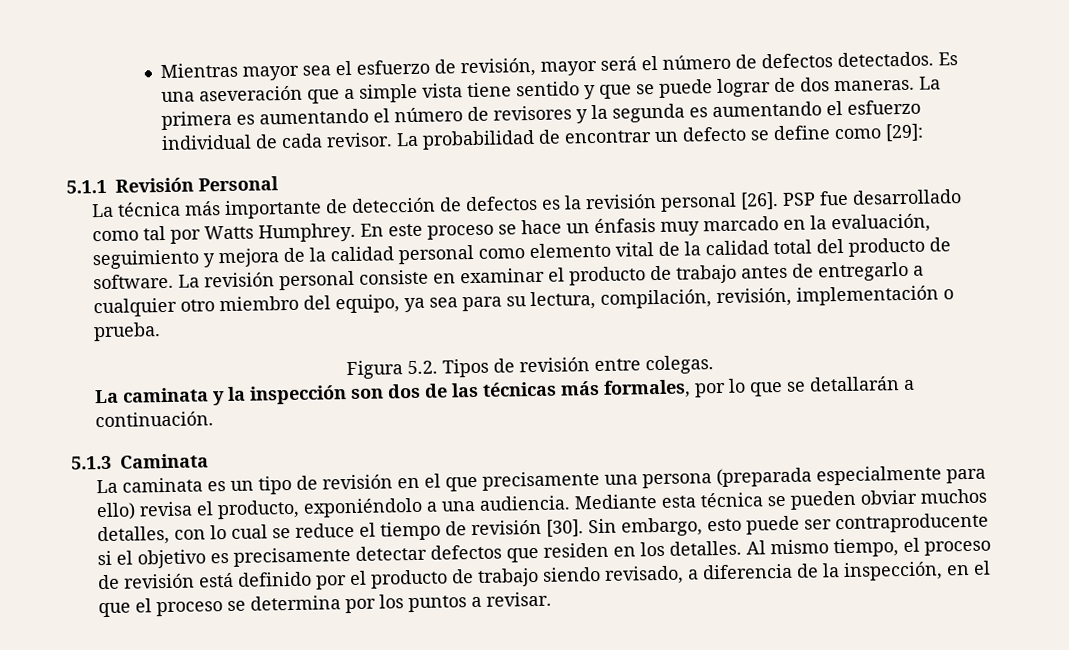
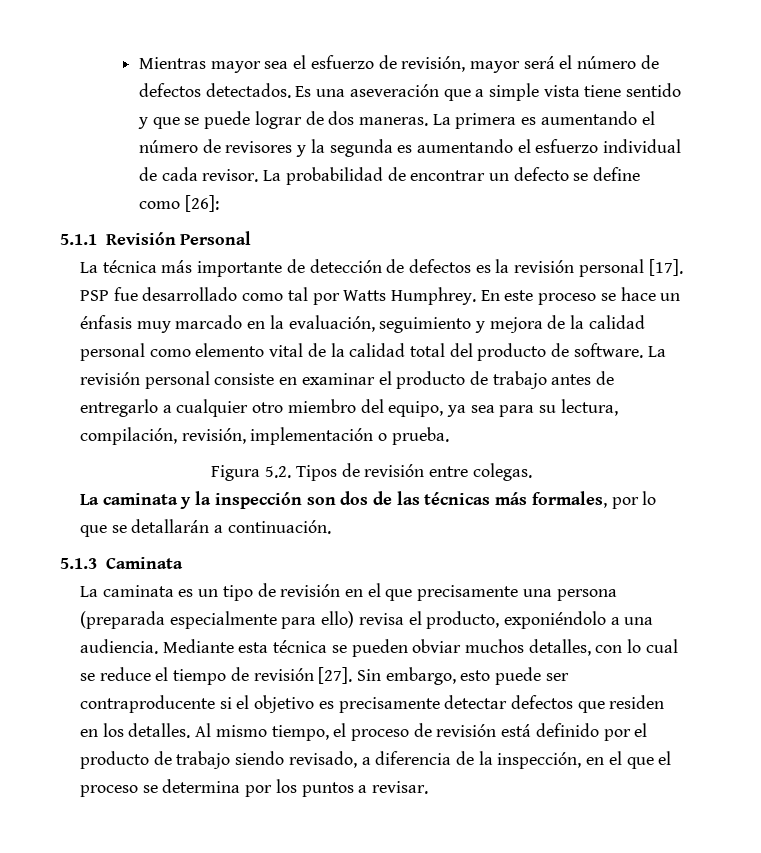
- La probabilidad de encontrar un defecto se define como [29]:
+ La probabilidad de encontrar un defecto se define como [26]:
- La técnica más importante de detección de defectos es la revisión personal [26].
+ La técnica más importante de detección de defectos es la revisión personal [17].
- Mediante esta técnica se pueden obviar muchos detalles, con lo cual se reduce el tiempo de revisión [30].
+ Mediante esta técnica se pueden obviar muchos detalles, con lo cual se reduce el tiempo de revisión [27].

